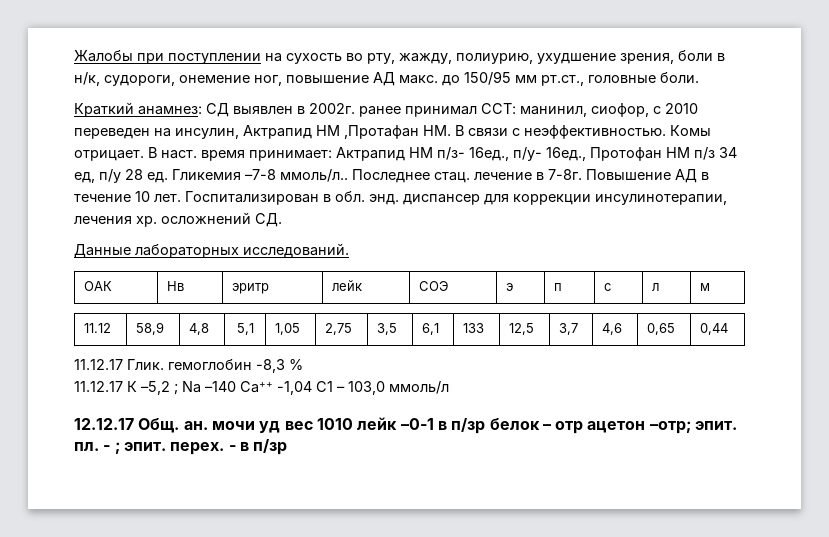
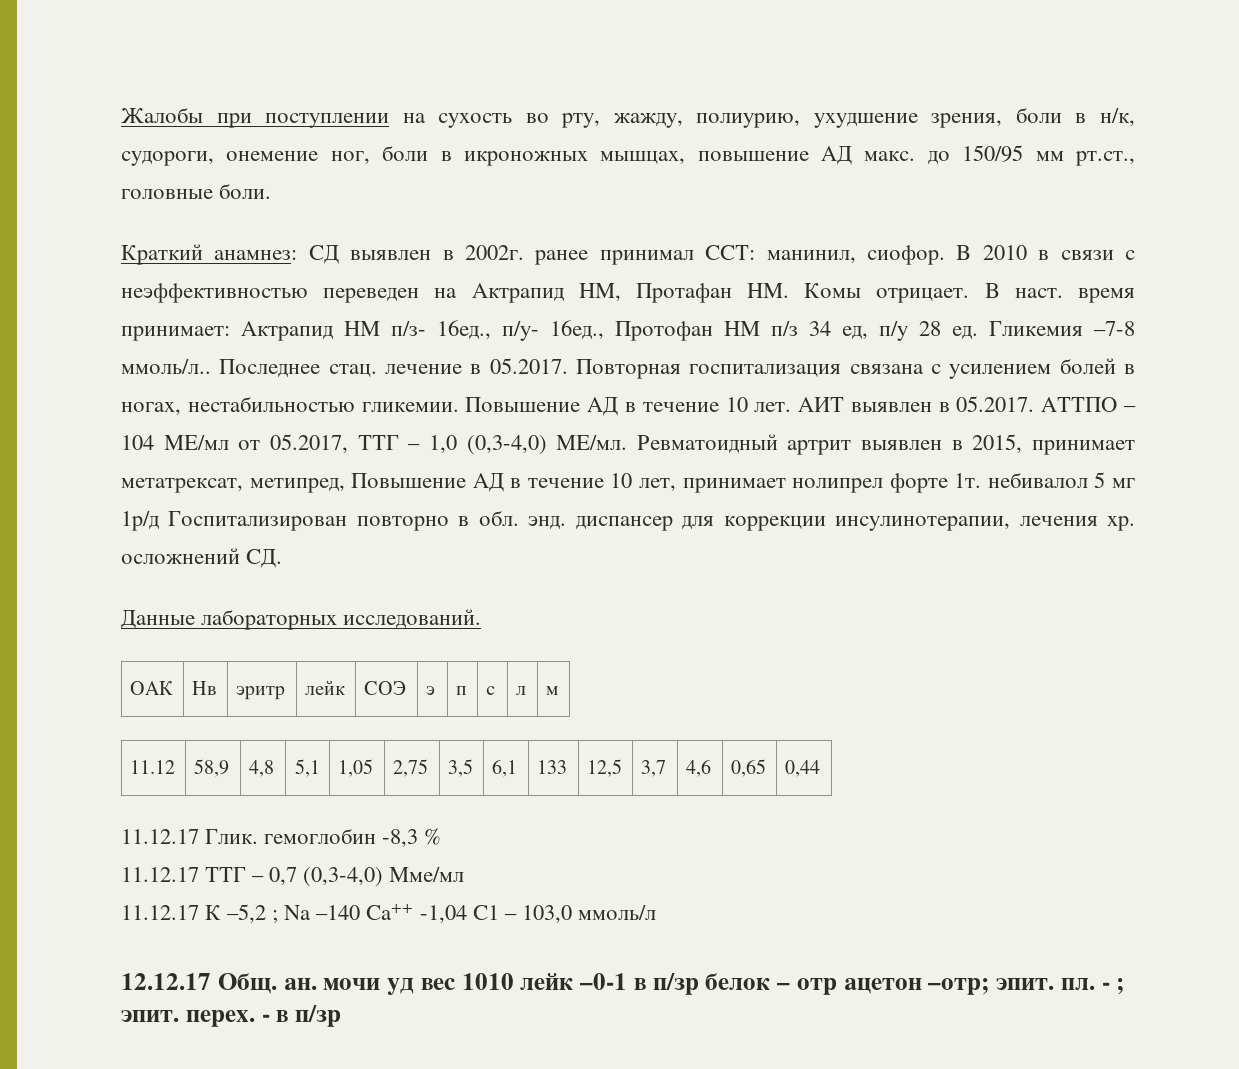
- Жалобы при поступлении на сухость во рту, жажду, полиурию, ухудшение зрения, боли в н/к, судороги, онемение ног, повышение АД макс. до 150/95 мм рт.ст., головные боли.
+ Жалобы при поступлении на сухость во рту, жажду, полиурию, ухудшение зрения, боли в н/к, судороги, онемение ног, боли в икроножных мышцах, повышение АД макс. до 150/95 мм рт.ст., головные боли.
- Краткий анамнез: СД выявлен в 2002г. ранее принимал ССТ: манинил, сиофор, с 2010 переведен на инсулин, Актрапид НМ ,Протафан НМ. В связи с неэффективностью. Комы отрицает.
+ Краткий анамнез: СД выявлен в 2002г. ранее принимал ССТ: манинил, сиофор. В 2010 в связи с неэффективностью переведен на Актрапид НМ, Протафан НМ. Комы отрицает.
- Последнее стац. лечение в 7-8г.
+ Последнее стац. лечение в 05.2017. Повторная госпитализация связана с усилением болей в ногах, нестабильностью гликемии.
- Госпитализирован в обл. энд. диспансер для коррекции инсулинотерапии, лечения хр. осложнений СД.
+ АИТ выявлен в 05.2017. АТТПО – 104 МЕ/мл от 05.2017, ТТГ – 1,0 (0,3-4,0) МЕ/мл. Ревматоидный артрит выявлен в 2015, принимает метатрексат, метипред, Повышение АД в течение 10 лет, принимает нолипрел форте 1т. небивалол 5 мг 1р/д Госпитализирован повторно в обл. энд. диспансер для коррекции инсулинотерапии, лечения хр. осложнений СД.
+ 11.12.17 ТТГ – 0,7 (0,3-4,0) Мме/мл

